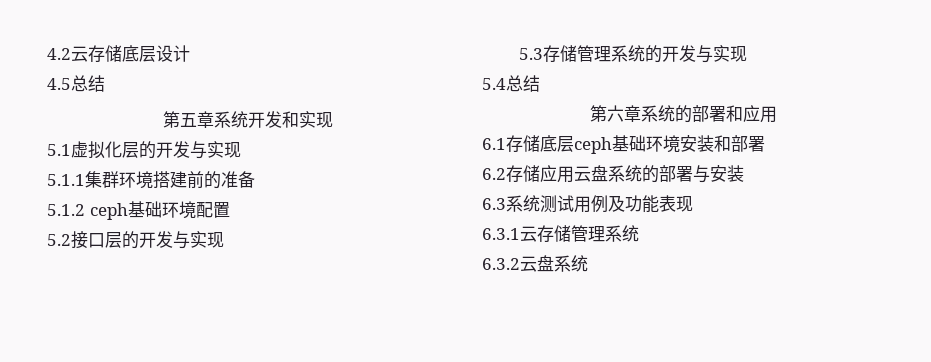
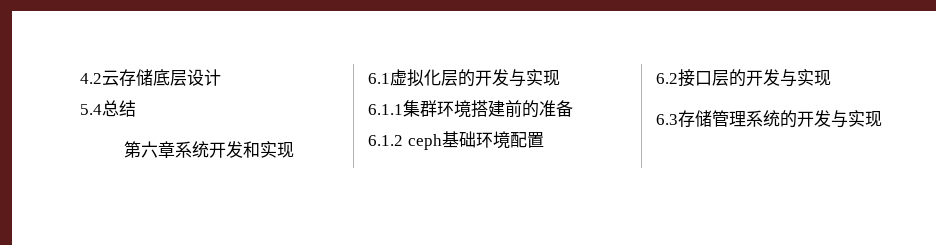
- 4.5总结
- 第五章系统开发和实现
+ 5.4总结
+ 第六章系统开发和实现
- 5.1虚拟化层的开发与实现
+ 6.1虚拟化层的开发与实现
- 5.1.1集群环境搭建前的准备
+ 6.1.1集群环境搭建前的准备
- 5.1.2 ceph基础环境配置
+ 6.1.2 ceph基础环境配置
- 5.2接口层的开发与实现
+ 6.2接口层的开发与实现
- 5.3存储管理系统的开发与实现
+ 6.3存储管理系统的开发与实现
- 5.4总结
- 第六章系统的部署和应用
- 6.1存储底层ceph基础环境安装和部署
- 6.2存储应用云盘系统的部署与安装
- 6.3系统测试用例及功能表现
- 6.3.1云存储管理系统
- 6.3.2云盘系统

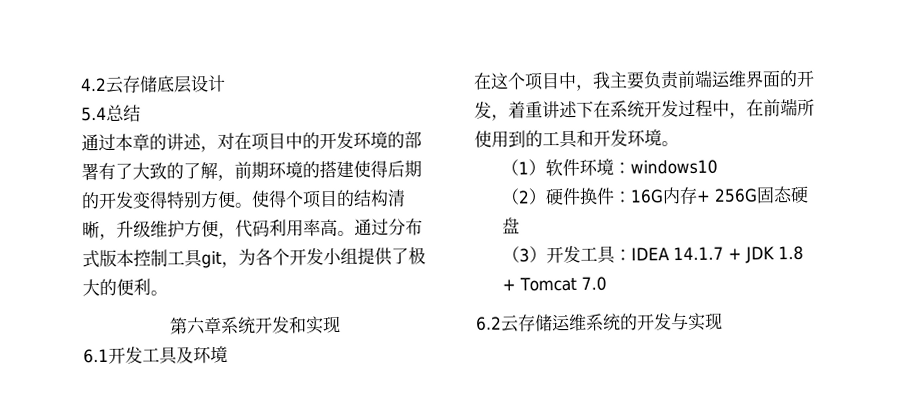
+ 通过本章的讲述，对在项目中的开发环境的部署有了大致的了解，前期环境的搭建使得后期的开发变得特别方便。使得个项目的结构清晰，升级维护方便，代码利用率高。通过分布式版本控制工具git，为各个开发小组提供了极大的便利。
- 6.1虚拟化层的开发与实现
- 6.1.1集群环境搭建前的准备
- 6.1.2 ceph基础环境配置
- 6.2接口层的开发与实现
- 6.3存储管理系统的开发与实现
+ 6.1开发工具及环境
+ 在这个项目中，我主要负责前端运维界面的开发，着重讲述下在系统开发过程中，在前端所使用到的工具和开发环境。
+ （1）软件环境：windows10
+ （2）硬件换件：16G内存+ 256G固态硬盘
+ （3）开发工具：IDEA 14.1.7 + JDK 1.8 + Tomcat 7.0
+ 6.2云存储运维系统的开发与实现

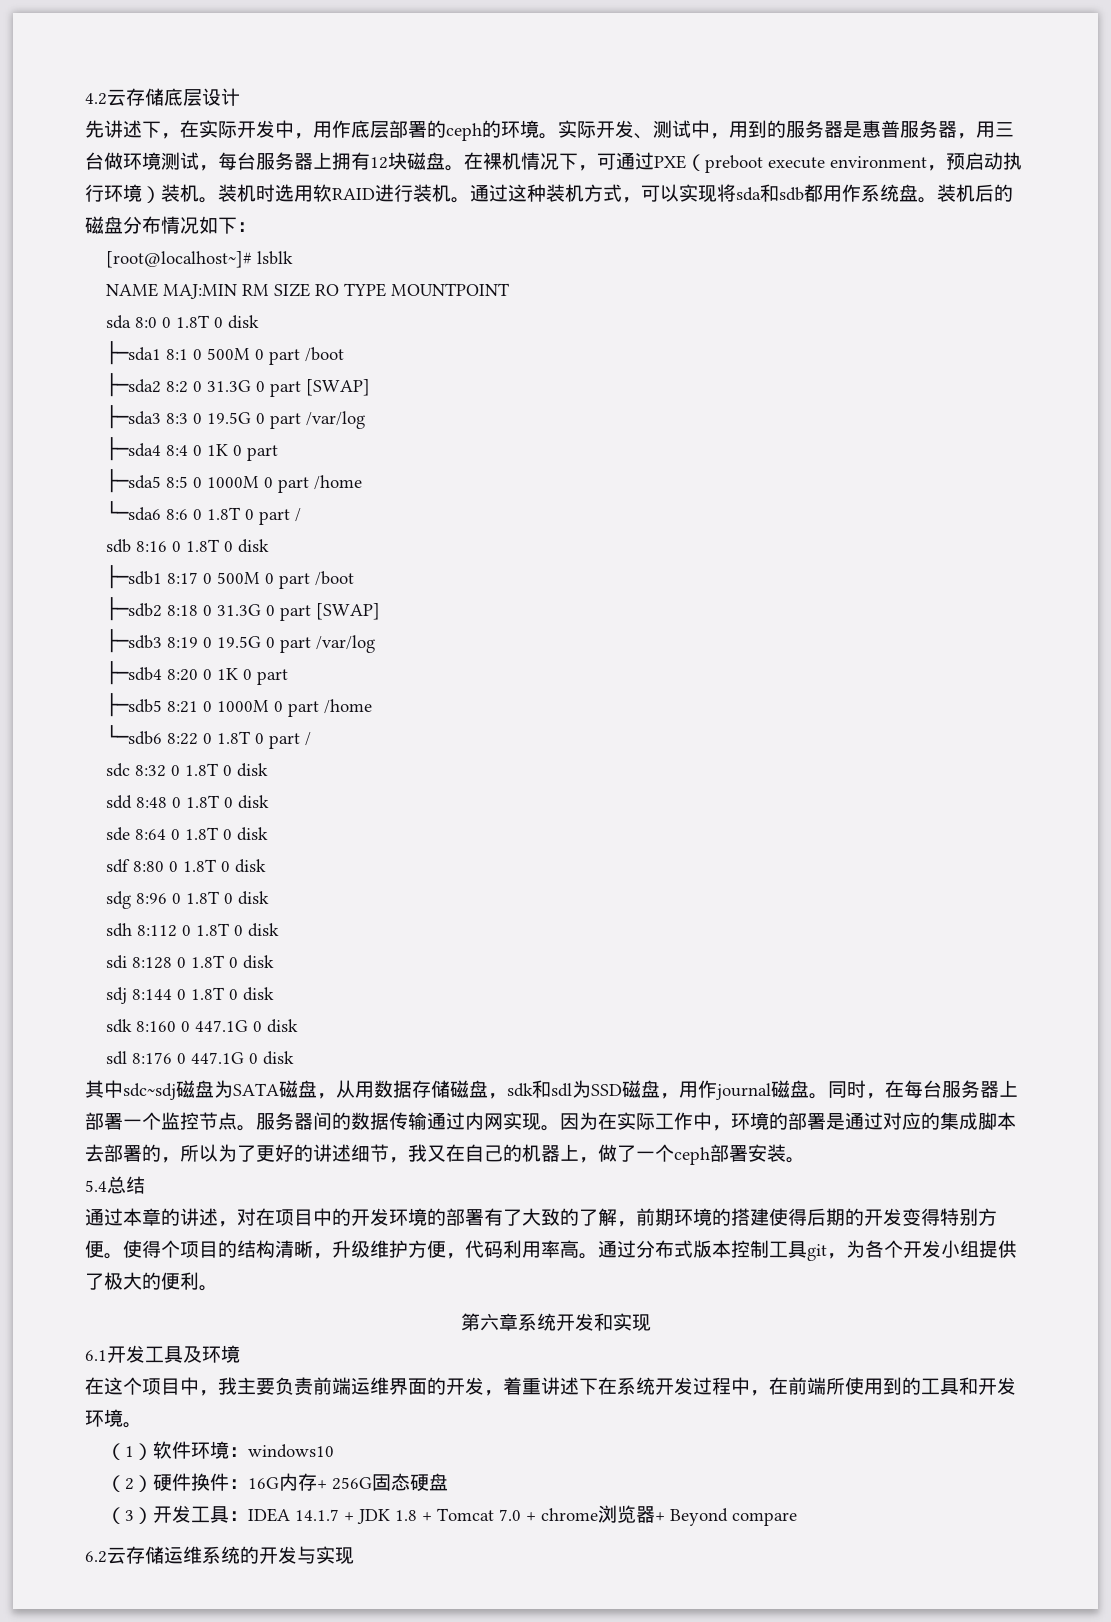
+ 先讲述下，在实际开发中，用作底层部署的ceph的环境。实际开发、测试中，用到的服务器是惠普服务器，用三台做环境测试，每台服务器上拥有12块磁盘。在裸机情况下，可通过PXE（preboot execute environment，预启动执行环境）装机。装机时选用软RAID进行装机。通过这种装机方式，可以实现将sda和sdb都用作系统盘。装机后的磁盘分布情况如下：
+ [root@localhost~]# lsblk
+ NAME MAJ:MIN RM SIZE RO TYPE MOUNTPOINT
+ sda 8:0 0 1.8T 0 disk
+ ├─sda1 8:1 0 500M 0 part /boot
+ ├─sda2 8:2 0 31.3G 0 part [SWAP]
+ ├─sda3 8:3 0 19.5G 0 part /var/log
+ ├─sda4 8:4 0 1K 0 part
+ ├─sda5 8:5 0 1000M 0 part /home
+ └─sda6 8:6 0 1.8T 0 part /
+ sdb 8:16 0 1.8T 0 disk
+ ├─sdb1 8:17 0 500M 0 part /boot
+ ├─sdb2 8:18 0 31.3G 0 part [SWAP]
+ ├─sdb3 8:19 0 19.5G 0 part /var/log
+ ├─sdb4 8:20 0 1K 0 part
+ ├─sdb5 8:21 0 1000M 0 part /home
+ └─sdb6 8:22 0 1.8T 0 part /
+ sdc 8:32 0 1.8T 0 disk
+ sdd 8:48 0 1.8T 0 disk
+ sde 8:64 0 1.8T 0 disk
+ sdf 8:80 0 1.8T 0 disk
+ sdg 8:96 0 1.8T 0 disk
+ sdh 8:112 0 1.8T 0 disk
+ sdi 8:128 0 1.8T 0 disk
+ sdj 8:144 0 1.8T 0 disk
+ sdk 8:160 0 447.1G 0 disk
+ sdl 8:176 0 447.1G 0 disk
+ 其中sdc~sdj磁盘为SATA磁盘，从用数据存储磁盘，sdk和sdl为SSD磁盘，用作journal磁盘。同时，在每台服务器上部署一个监控节点。服务器间的数据传输通过内网实现。因为在实际工作中，环境的部署是通过对应的集成脚本去部署的，所以为了更好的讲述细节，我又在自己的机器上，做了一个ceph部署安装。
- （3）开发工具：IDEA 14.1.7 + JDK 1.8 + Tomcat 7.0
+ （3）开发工具：IDEA 14.1.7 + JDK 1.8 + Tomcat 7.0 + chrome浏览器+ Beyond compare

